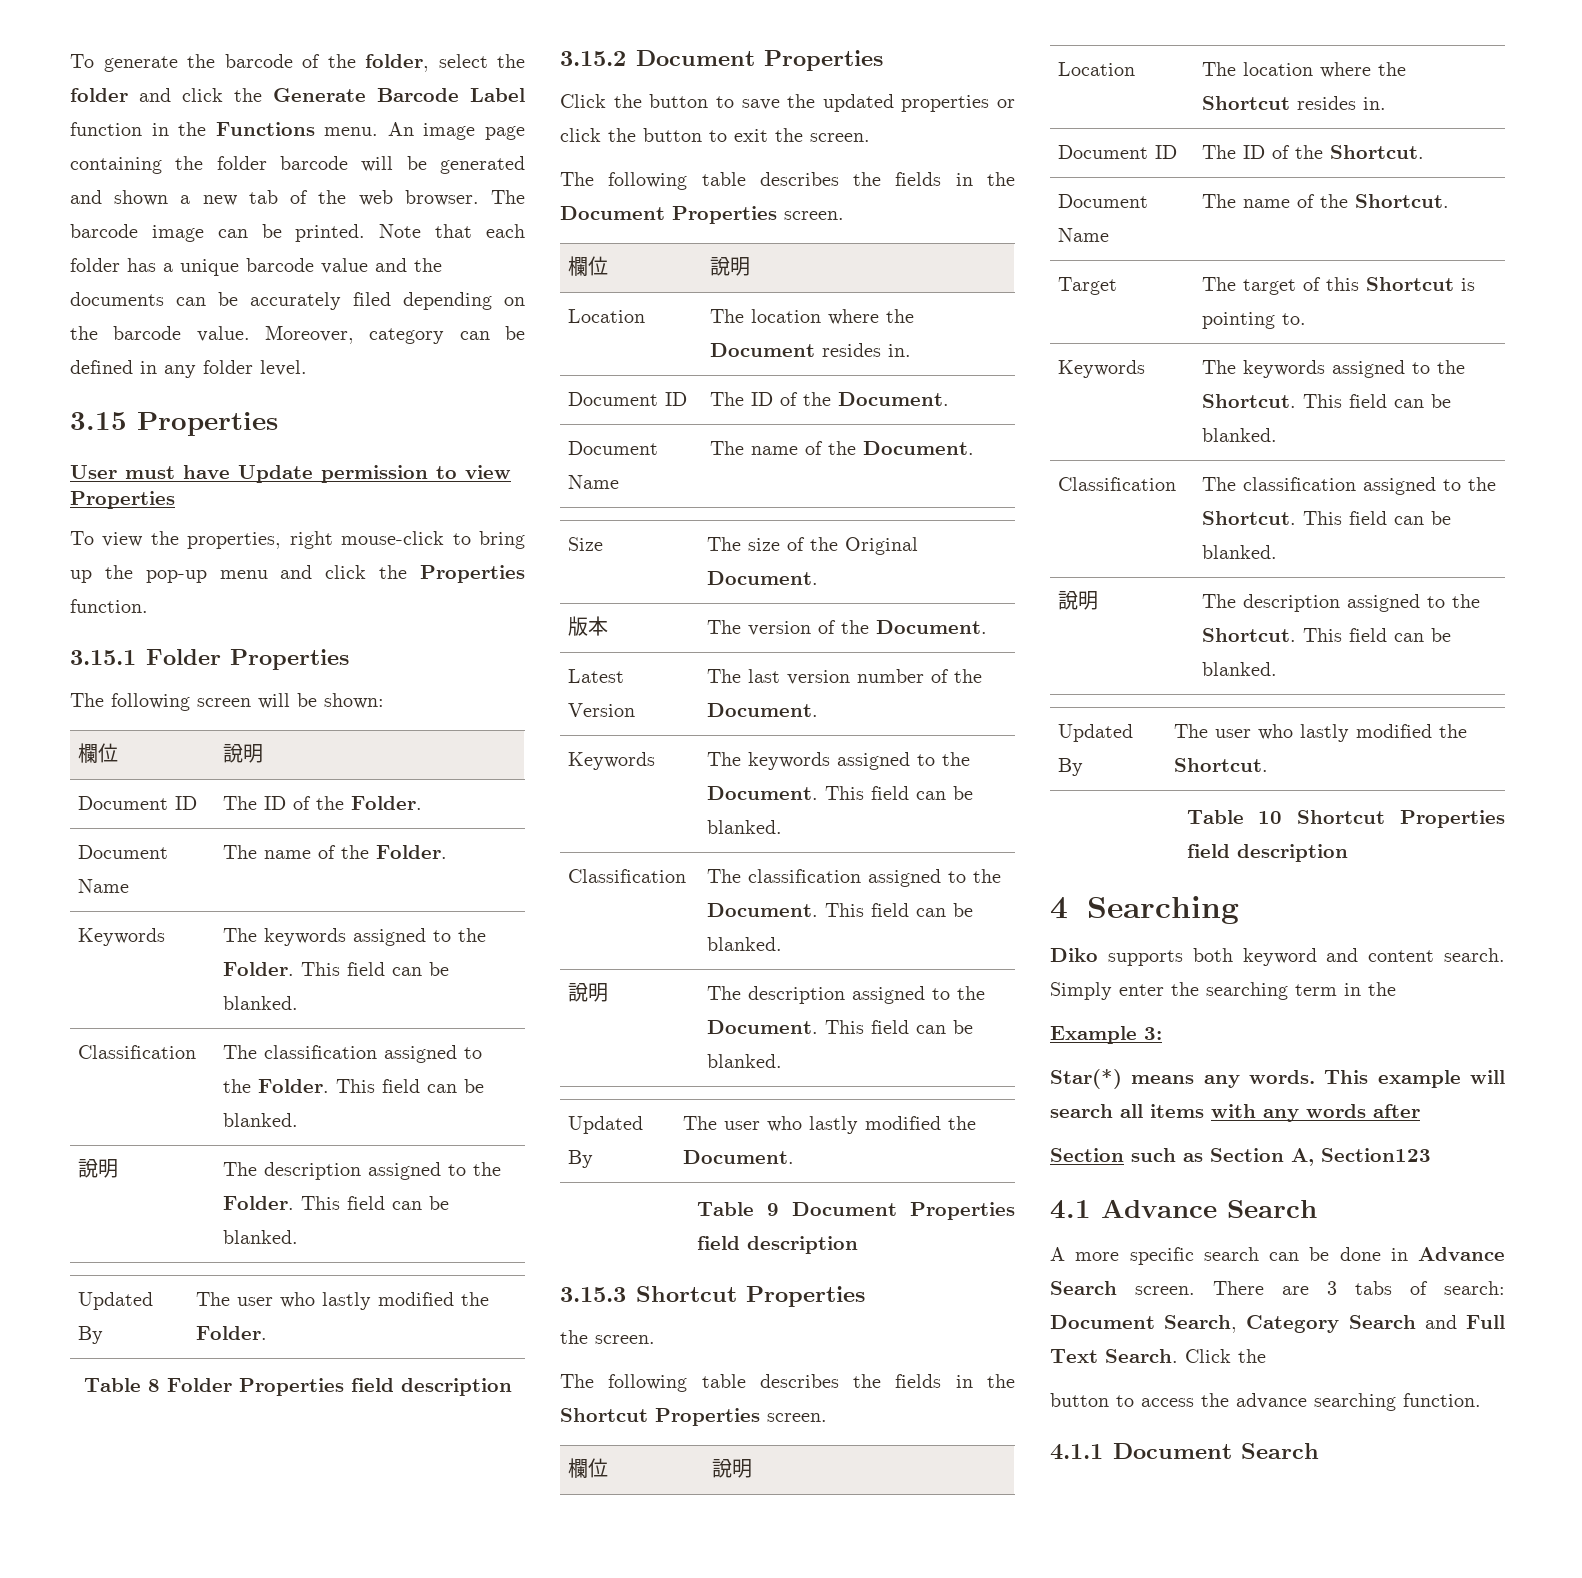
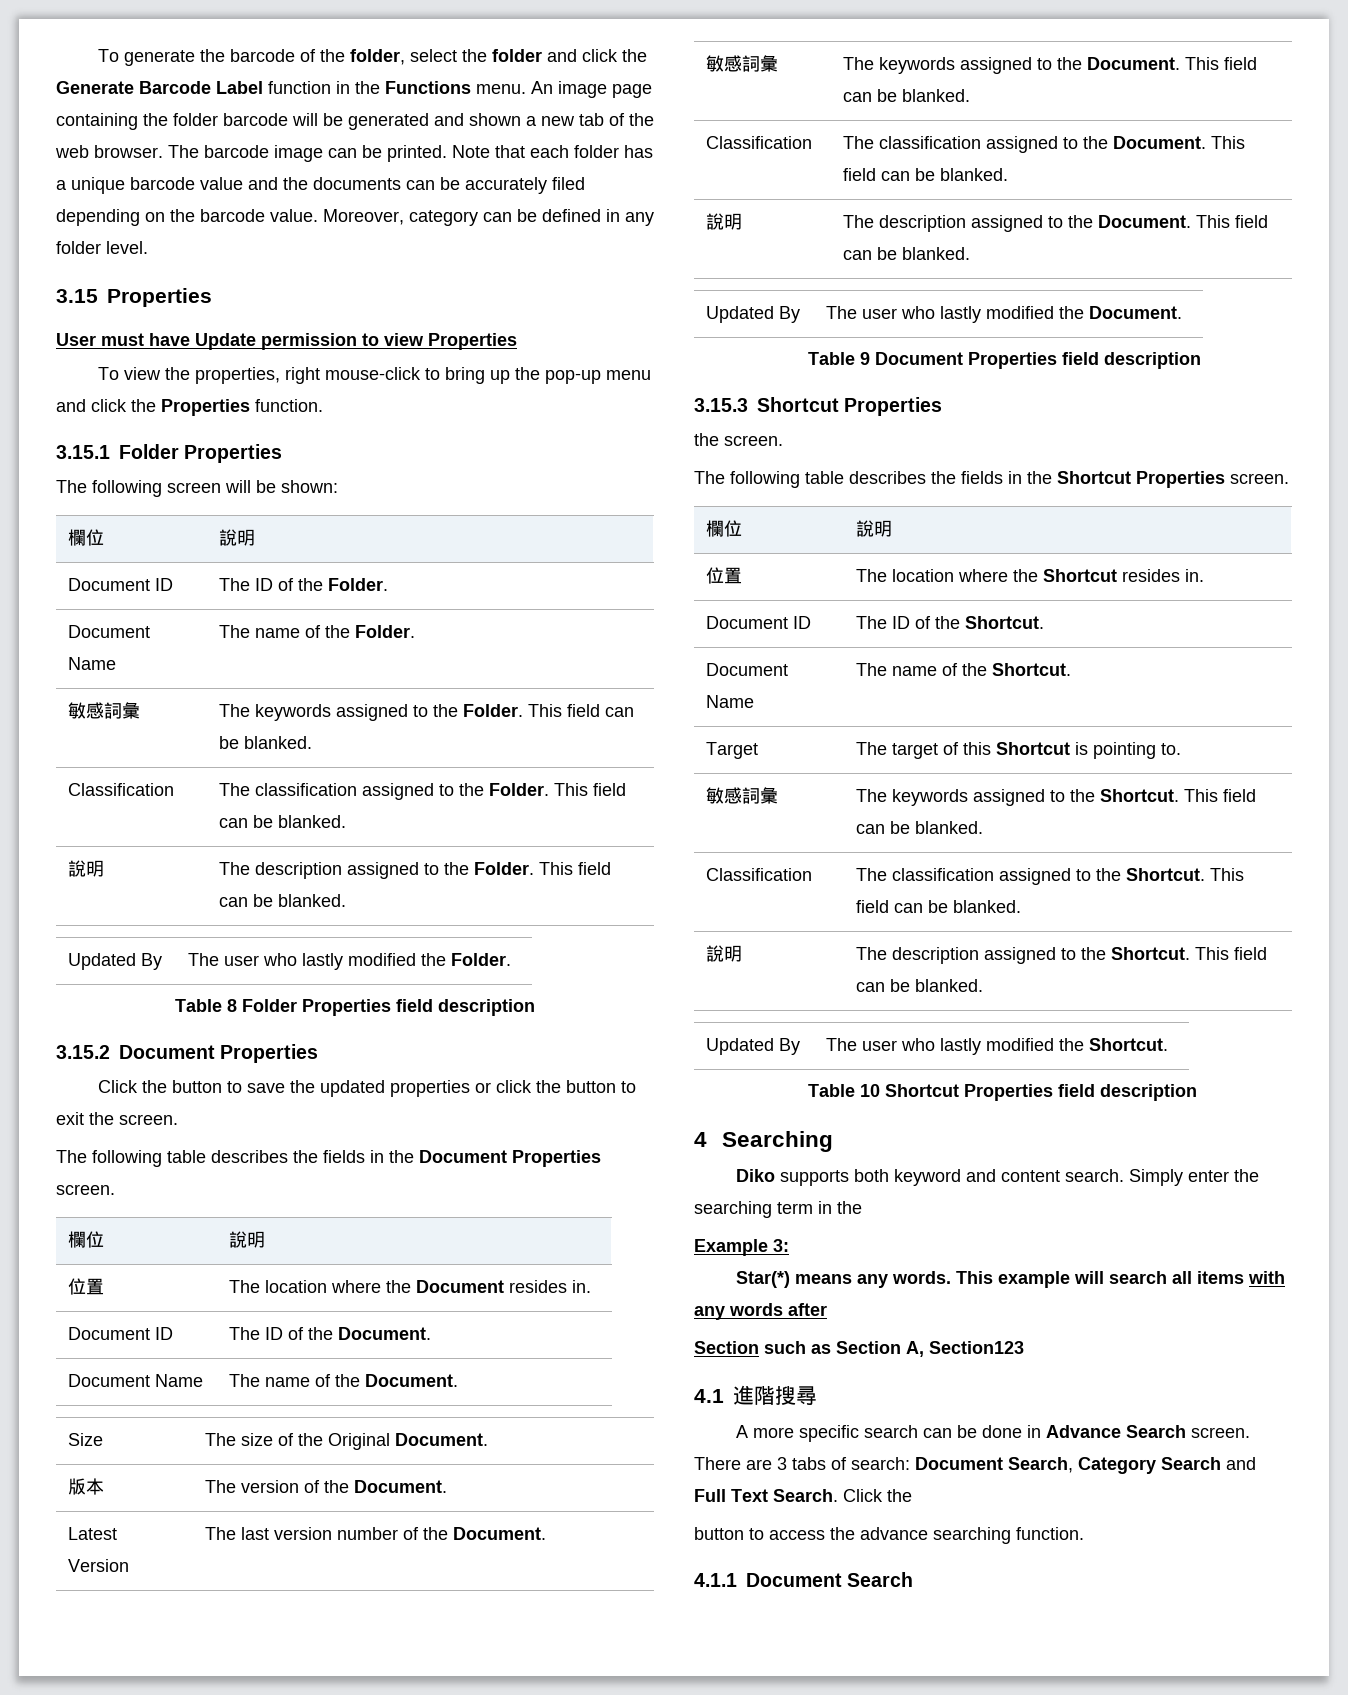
- Keywords | The keywords assigned to the Folder. This field can be blanked.
+ 敏感詞彙 | The keywords assigned to the Folder. This field can be blanked.
- Location | The location where the Document resides in.
+ 位置 | The location where the Document resides in.
- Keywords | The keywords assigned to the Document. This field can be blanked.
+ 敏感詞彙 | The keywords assigned to the Document. This field can be blanked.
- Location | The location where the Shortcut resides in.
+ 位置 | The location where the Shortcut resides in.
- Keywords | The keywords assigned to the Shortcut. This field can be blanked.
+ 敏感詞彙 | The keywords assigned to the Shortcut. This field can be blanked.
- 4.1 Advance Search
+ 4.1進階搜尋

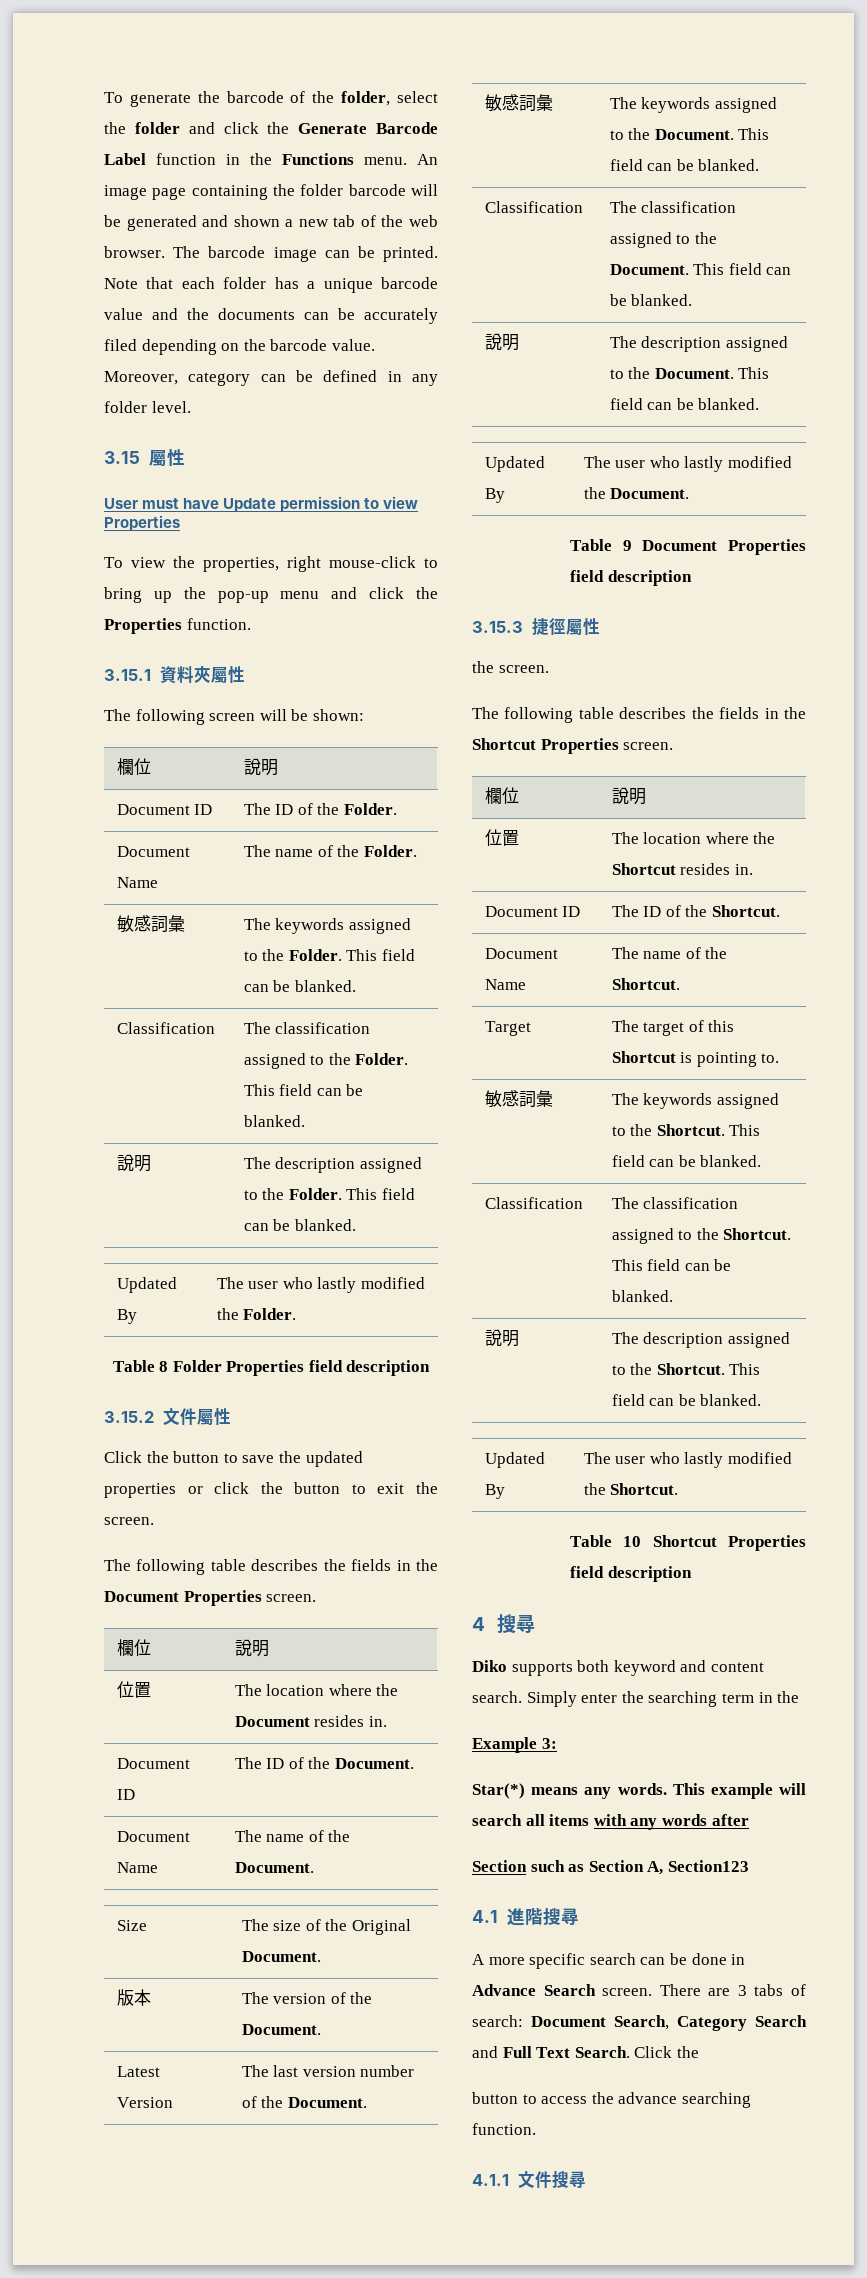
- 3.15 Properties
+ 3.15屬性
- 3.15.1 Folder Properties
+ 3.15.1資料夾屬性
- 3.15.2 Document Properties
+ 3.15.2文件屬性
- 3.15.3 Shortcut Properties
+ 3.15.3捷徑屬性
- 4 Searching
+ 4搜尋
- 4.1.1 Document Search
+ 4.1.1文件搜尋

